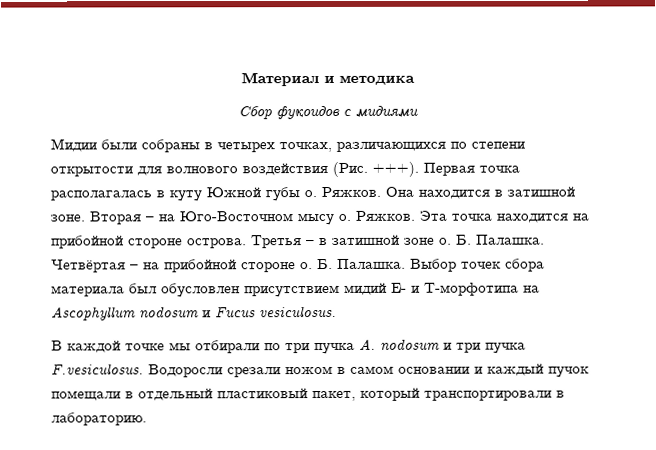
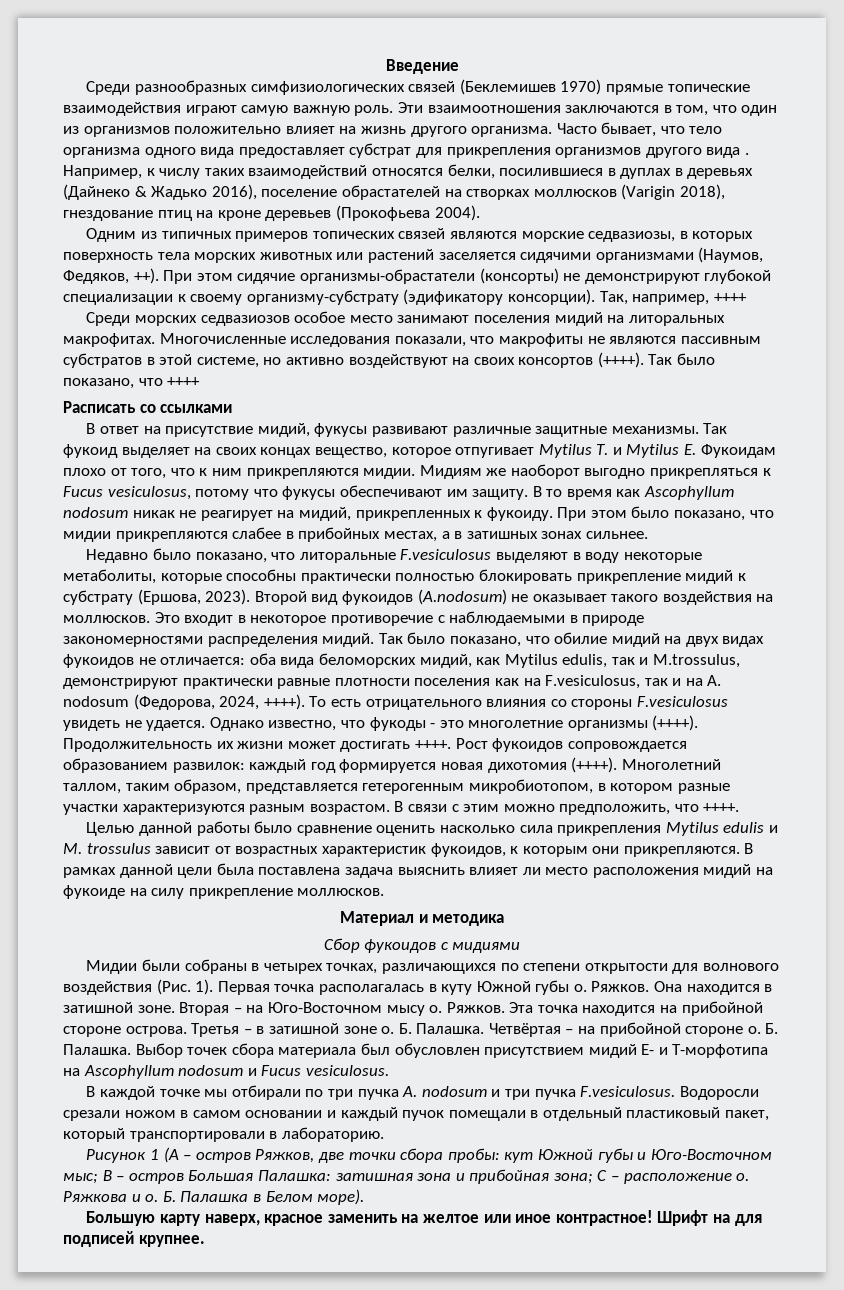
+ Введение
+ Среди разнообразных симфизиологических связей (Беклемишев 1970) прямые топические взаимодействия играют самую важную роль. Эти взаимоотношения заключаются в том, что один из организмов положительно влияет на жизнь другого организма. Часто бывает, что тело организма одного вида предоставляет субстрат для прикрепления организмов другого вида . Например, к числу таких взаимодействий относятся белки, посилившиеся в дуплах в деревьях (Дайнеко & Жадько 2016), поселение обрастателей на створках моллюсков (Varigin 2018), гнездование птиц на кроне деревьев (Прокофьева 2004).
+ Одним из типичных примеров топических связей являются морские седвазиозы, в которых поверхность тела морских животных или растений заселяется сидячими организмами (Наумов, Федяков, ++). При этом сидячие организмы-обрастатели (консорты) не демонстрируют глубокой специализации к своему организму-субстрату (эдификатору консорции). Так, например, ++++
+ Среди морских седвазиозов особое место занимают поселения мидий на литоральных макрофитах. Многочисленные исследования показали, что макрофиты не являются пассивным субстратов в этой системе, но активно воздействуют на своих консортов (++++). Так было показано, что ++++
+ Расписать со ссылками
+ В ответ на присутствие мидий, фукусы развивают различные защитные механизмы. Так фукоид выделяет на своих концах вещество, которое отпугивает Mytilus T. и Mytilus E. Фукоидам плохо от того, что к ним прикрепляются мидии. Мидиям же наоборот выгодно прикрепляться к Fucus vesiculosus, потому что фукусы обеспечивают им защиту. В то время как Ascophyllum nodosum никак не реагирует на мидий, прикрепленных к фукоиду. При этом было показано, что мидии прикрепляются слабее в прибойных местах, а в затишных зонах сильнее.
+ Недавно было показано, что литоральные F.vesiculosus выделяют в воду некоторые метаболиты, которые способны практически полностью блокировать прикрепление мидий к субстрату (Ершова, 2023). Второй вид фукоидов (A.nodosum) не оказывает такого воздействия на моллюсков. Это входит в некоторое противоречие с наблюдаемыми в природе закономерностями распределения мидий. Так было показано, что обилие мидий на двух видах фукоидов не отличается: оба вида беломорских мидий, как Mytilus edulis, так и M.trossulus, демонстрируют практически равные плотности поселения как на F.vesiculosus, так и на A. nodosum (Федорова, 2024, ++++). То есть отрицательного влияния со стороны F.vesiculosus увидеть не удается. Однако известно, что фукоды - это многолетние организмы (++++). Продолжительность их жизни может достигать ++++. Рост фукоидов сопровождается образованием развилок: каждый год формируется новая дихотомия (++++). Многолетний таллом, таким образом, представляется гетерогенным микробиотопом, в котором разные участки характеризуются разным возрастом. В связи с этим можно предположить, что ++++.
+ Целью данной работы было сравнение оценить насколько сила прикрепления Mytilus edulis и M. trossulus зависит от возрастных характеристик фукоидов, к которым они прикрепляются. В рамках данной цели была поставлена задача выяснить влияет ли место расположения мидий на фукоиде на силу прикрепление моллюсков.
- Мидии были собраны в четырех точках, различающихся по степени открытости для волнового воздействия (Рис. +++).
+ Мидии были собраны в четырех точках, различающихся по степени открытости для волнового воздействия (Рис. 1).
+ Рисунок 1 (A – остров Ряжков, две точки сбора пробы: кут Южной губы и Юго-Восточном мыс; B – остров Большая Палашка: затишная зона и прибойная зона; C – расположение о. Ряжкова и о. Б. Палашка в Белом море).
+ Большую карту наверх, красное заменить на желтое или иное контрастное! Шрифт на для подписей крупнее.

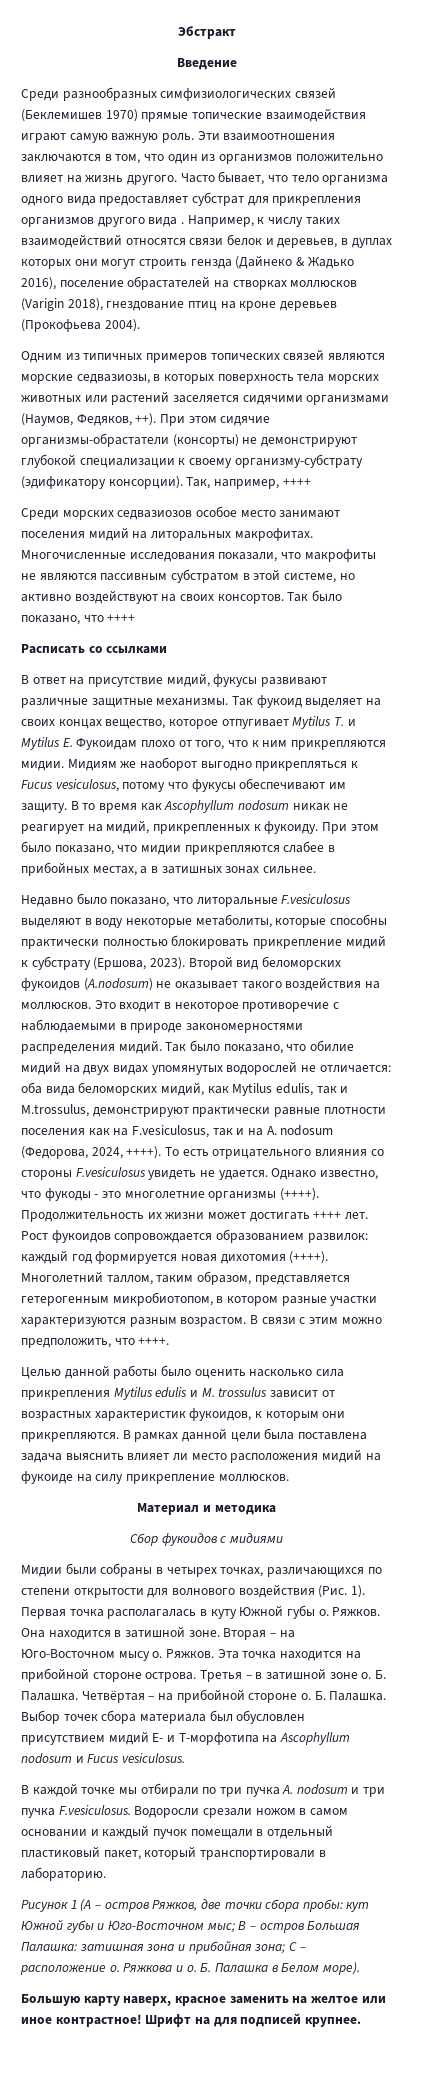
+ Эбстракт
- Эти взаимоотношения заключаются в том, что один из организмов положительно влияет на жизнь другого организма.
+ Эти взаимоотношения заключаются в том, что один из организмов положительно влияет на жизнь другого.
- Например, к числу таких взаимодействий относятся белки, посилившиеся в дуплах в деревьях (Дайнеко & Жадько 2016), поселение обрастателей на створках моллюсков (Varigin 2018), гнездование птиц на кроне деревьев (Прокофьева 2004).
+ Например, к числу таких взаимодействий относятся связи белок и деревьев, в дуплах которых они могут строить гензда (Дайнеко & Жадько 2016), поселение обрастателей на створках моллюсков (Varigin 2018), гнездование птиц на кроне деревьев (Прокофьева 2004).
- Многочисленные исследования показали, что макрофиты не являются пассивным субстратов в этой системе, но активно воздействуют на своих консортов (++++).
+ Многочисленные исследования показали, что макрофиты не являются пассивным субстратом в этой системе, но активно воздействуют на своих консортов.
- Второй вид фукоидов (A.nodosum) не оказывает такого воздействия на моллюсков.
+ Второй вид беломорских фукоидов (A.nodosum) не оказывает такого воздействия на моллюсков.
- Так было показано, что обилие мидий на двух видах фукоидов не отличается: оба вида беломорских мидий, как Mytilus edulis, так и M.trossulus, демонстрируют практически равные плотности поселения как на F.vesiculosus, так и на A. nodosum (Федорова, 2024, ++++).
+ Так было показано, что обилие мидий на двух видах упомянутых водорослей не отличается: оба вида беломорских мидий, как Mytilus edulis, так и M.trossulus, демонстрируют практически равные плотности поселения как на F.vesiculosus, так и на A. nodosum (Федорова, 2024, ++++).
- Продолжительность их жизни может достигать ++++.
+ Продолжительность их жизни может достигать ++++ лет.
- Целью данной работы было сравнение оценить насколько сила прикрепления Mytilus edulis и M. trossulus зависит от возрастных характеристик фукоидов, к которым они прикрепляются.
+ Целью данной работы было оценить насколько сила прикрепления Mytilus edulis и M. trossulus зависит от возрастных характеристик фукоидов, к которым они прикрепляются.

